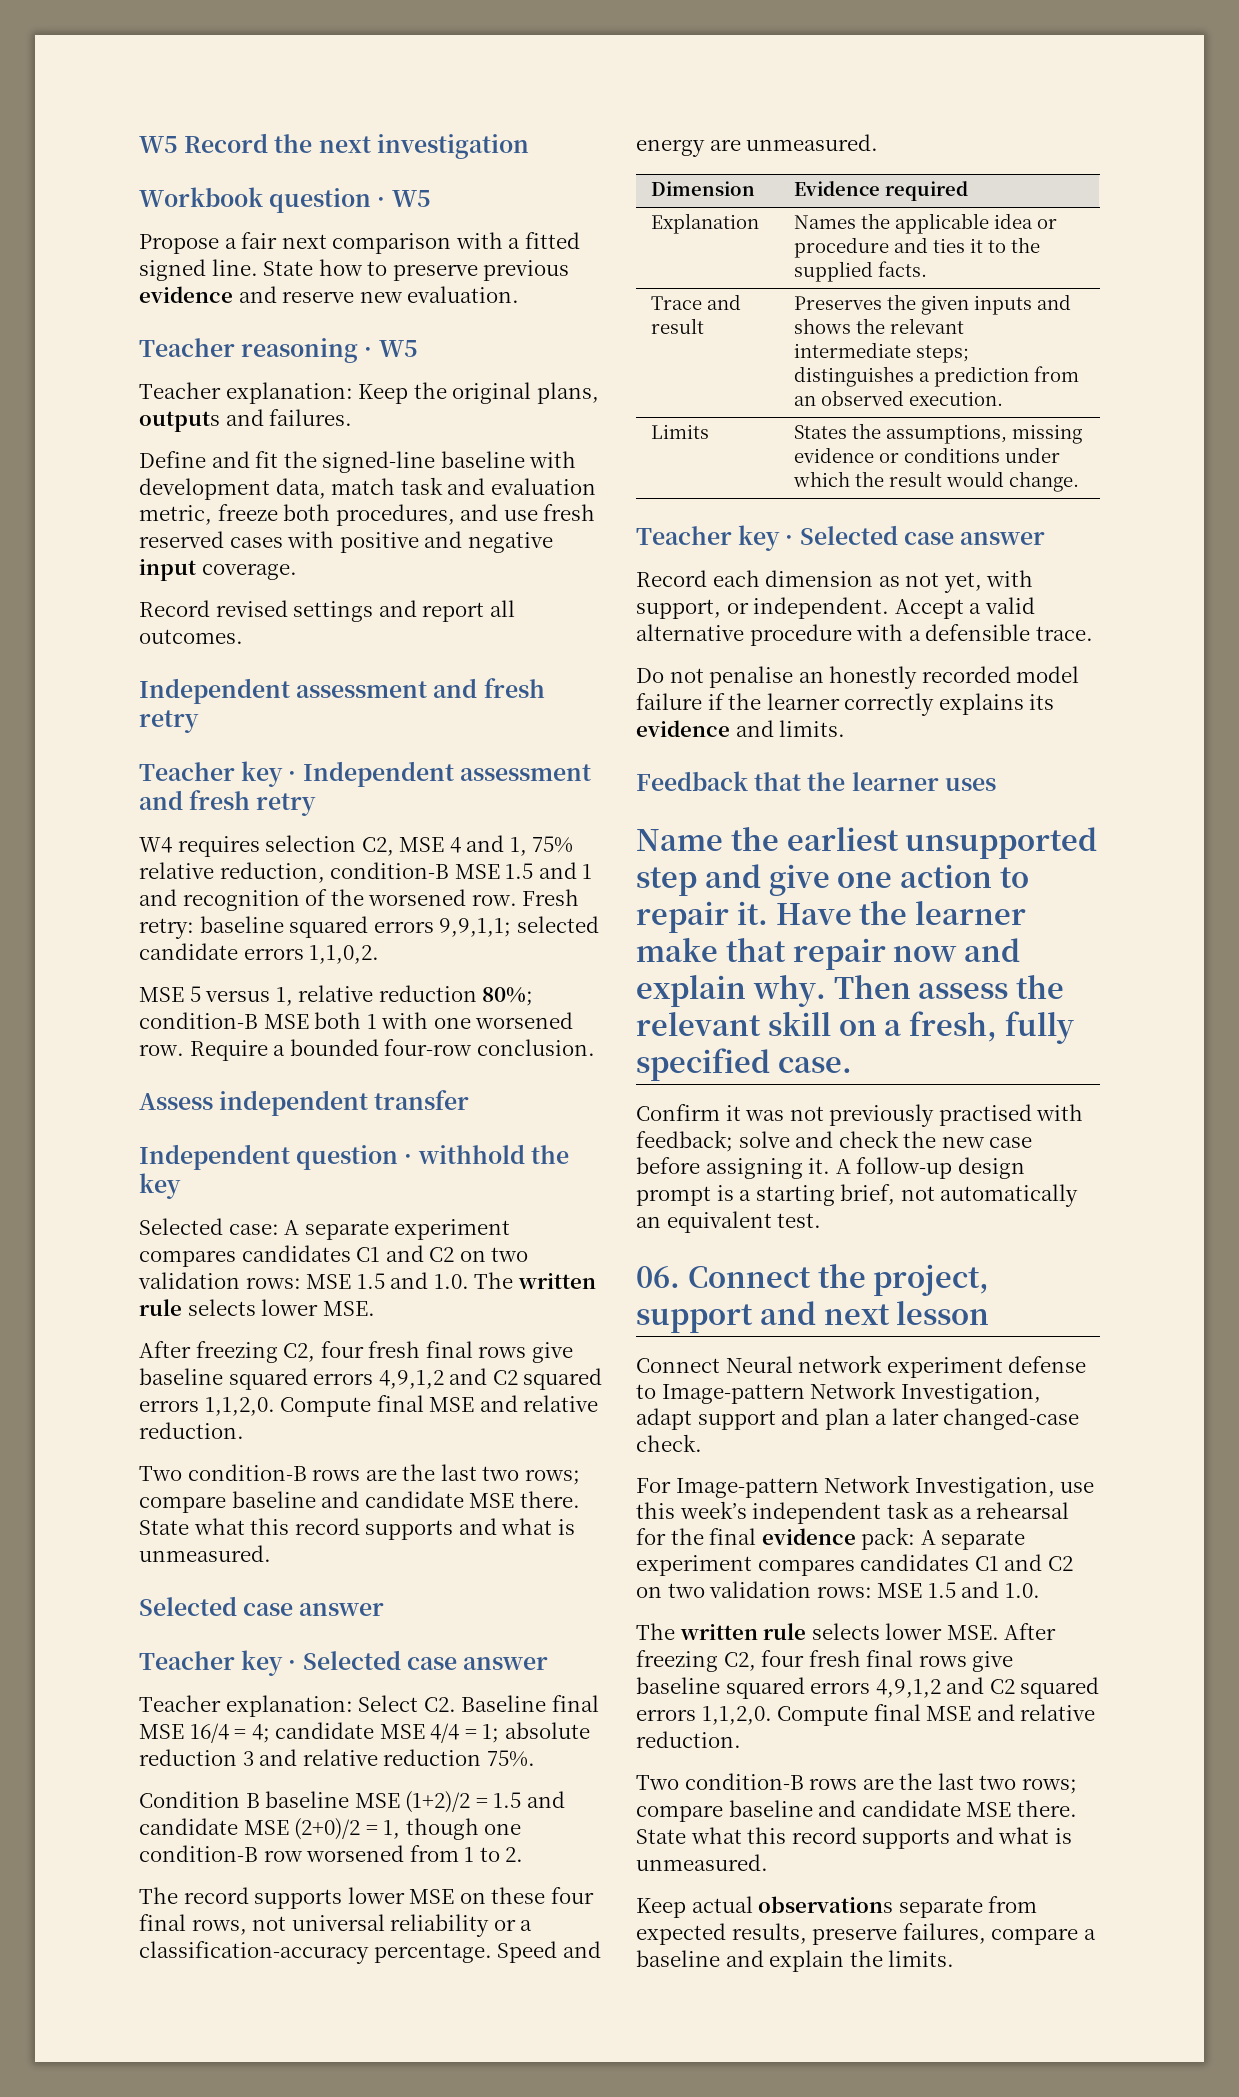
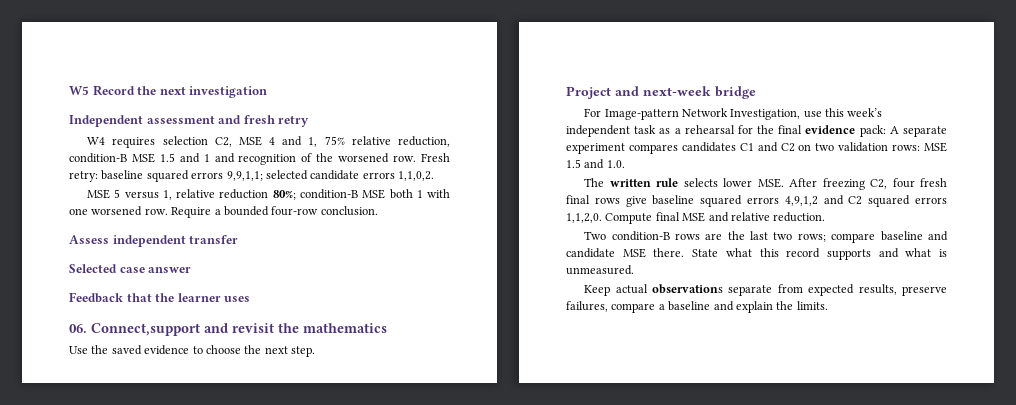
- Workbook question · W5
- Propose a fair next comparison with a fitted signed line. State how to preserve previous evidence and reserve new evaluation.
- Teacher reasoning · W5
- Teacher explanation: Keep the original plans, outputs and failures.
- Define and fit the signed-line baseline with development data, match task and evaluation metric, freeze both procedures, and use fresh reserved cases with positive and negative input coverage.
- Record revised settings and report all outcomes.
  Independent assessment and fresh retry
- Teacher key · Independent assessment and fresh retry
- Independent question · withhold the key
- Selected case: A separate experiment compares candidates C1 and C2 on two validation rows: MSE 1.5 and 1.0. The written rule selects lower MSE.
- After freezing C2, four fresh final rows give baseline squared errors 4,9,1,2 and C2 squared errors 1,1,2,0. Compute final MSE and relative reduction.
- Two condition-B rows are the last two rows; compare baseline and candidate MSE there. State what this record supports and what is unmeasured.
  Selected case answer
- Teacher key · Selected case answer
- Teacher explanation: Select C2. Baseline final MSE 16/4 = 4; candidate MSE 4/4 = 1; absolute reduction 3 and relative reduction 75%.
- Condition B baseline MSE (1+2)/2 = 1.5 and candidate MSE (2+0)/2 = 1, though one condition-B row worsened from 1 to 2.
- The record supports lower MSE on these four final rows, not universal reliability or a classification-accuracy percentage. Speed and energy are unmeasured.
- Dimension | Evidence required
- Explanation | Names the applicable idea or procedure and ties it to the supplied facts.
- Trace and result | Preserves the given inputs and shows the relevant intermediate steps; distinguishes a prediction from an observed execution.
- Limits | States the assumptions, missing evidence or conditions under which the result would change.
- Teacher key · Selected case answer
- Record each dimension as not yet, with support, or independent. Accept a valid alternative procedure with a defensible trace.
- Do not penalise an honestly recorded model failure if the learner correctly explains its evidence and limits.
- Name the earliest unsupported step and give one action to repair it. Have the learner make that repair now and explain why. Then assess the relevant skill on a fresh, fully specified case.
- Confirm it was not previously practised with feedback; solve and check the new case before assigning it. A follow-up design prompt is a starting brief, not automatically an equivalent test.
- 06. Connect the project, support and next lesson
- Connect Neural network experiment defense to Image-pattern Network Investigation, adapt support and plan a later changed-case check.
+ 06. Connect,support and revisit the mathematics
+ Use the saved evidence to choose the next step.
+ Project and next-week bridge

